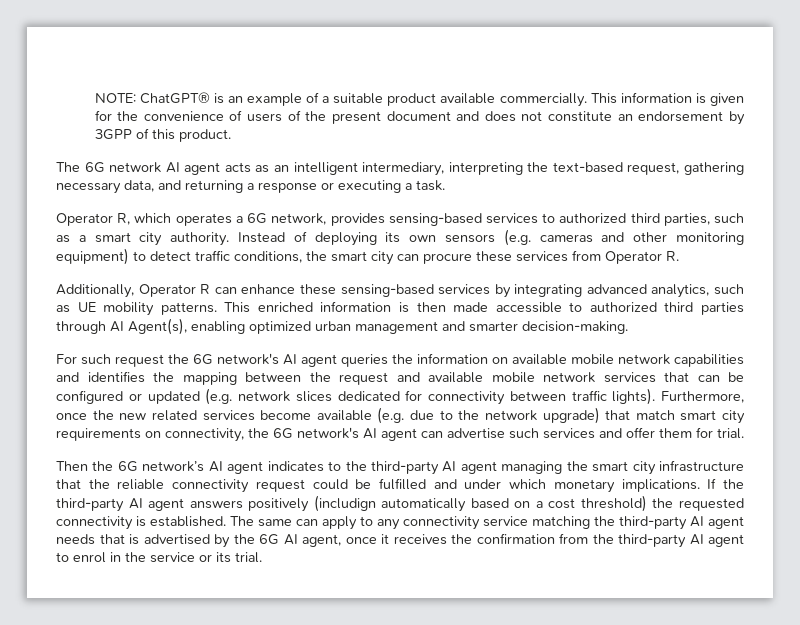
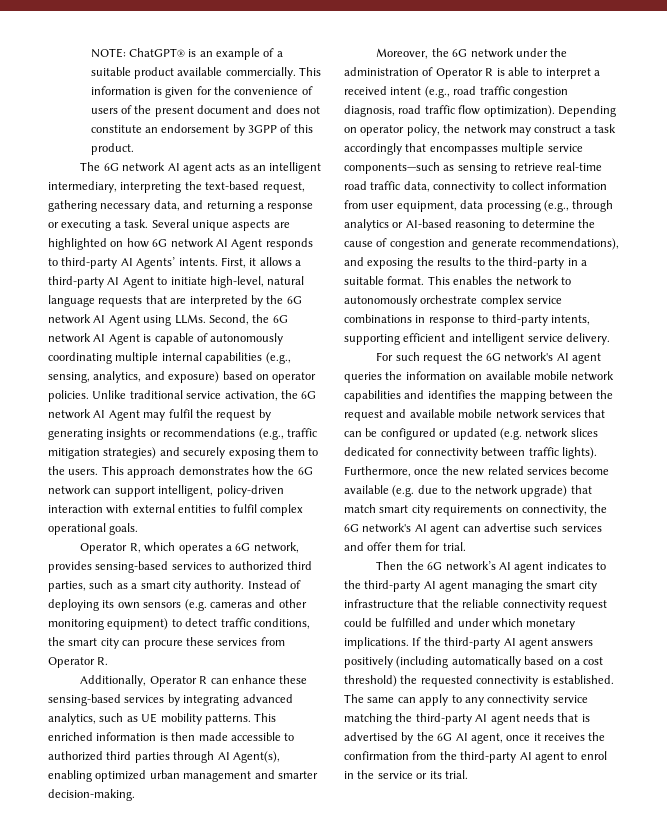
+ Several unique aspects are highlighted on how 6G network AI Agent responds to third-party AI Agents’ intents. First, it allows a third-party AI Agent to initiate high-level, natural language requests that are interpreted by the 6G network AI Agent using LLMs. Second, the 6G network AI Agent is capable of autonomously coordinating multiple internal capabilities (e.g., sensing, analytics, and exposure) based on operator policies. Unlike traditional service activation, the 6G network AI Agent may fulfil the request by generating insights or recommendations (e.g., traffic mitigation strategies) and securely exposing them to the users. This approach demonstrates how the 6G network can support intelligent, policy-driven interaction with external entities to fulfil complex operational goals.
+ Moreover, the 6G network under the administration of Operator R is able to interpret a received intent (e.g., road traffic congestion diagnosis, road traffic flow optimization). Depending on operator policy, the network may construct a task accordingly that encompasses multiple service components—such as sensing to retrieve real-time road traffic data, connectivity to collect information from user equipment, data processing (e.g., through analytics or AI-based reasoning to determine the cause of congestion and generate recommendations), and exposing the results to the third-party in a suitable format. This enables the network to autonomously orchestrate complex service combinations in response to third-party intents, supporting efficient and intelligent service delivery.
- If the third-party AI agent answers positively (includign automatically based on a cost threshold) the requested connectivity is established.
+ If the third-party AI agent answers positively (including automatically based on a cost threshold) the requested connectivity is established.

